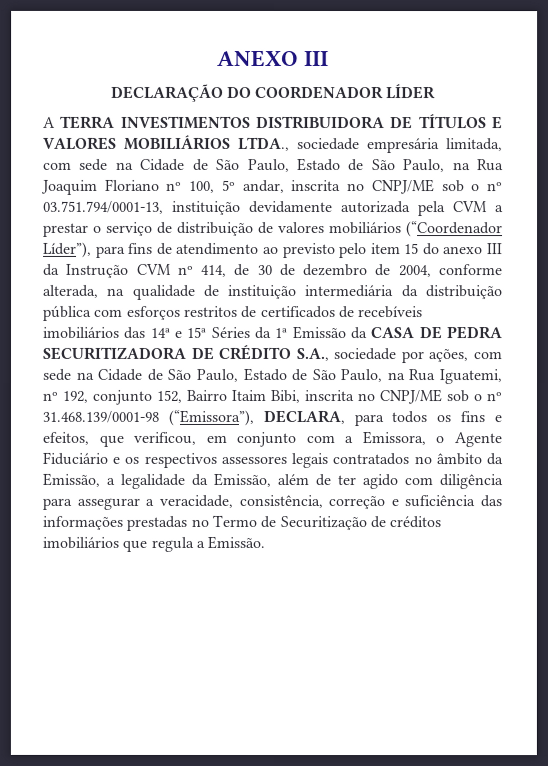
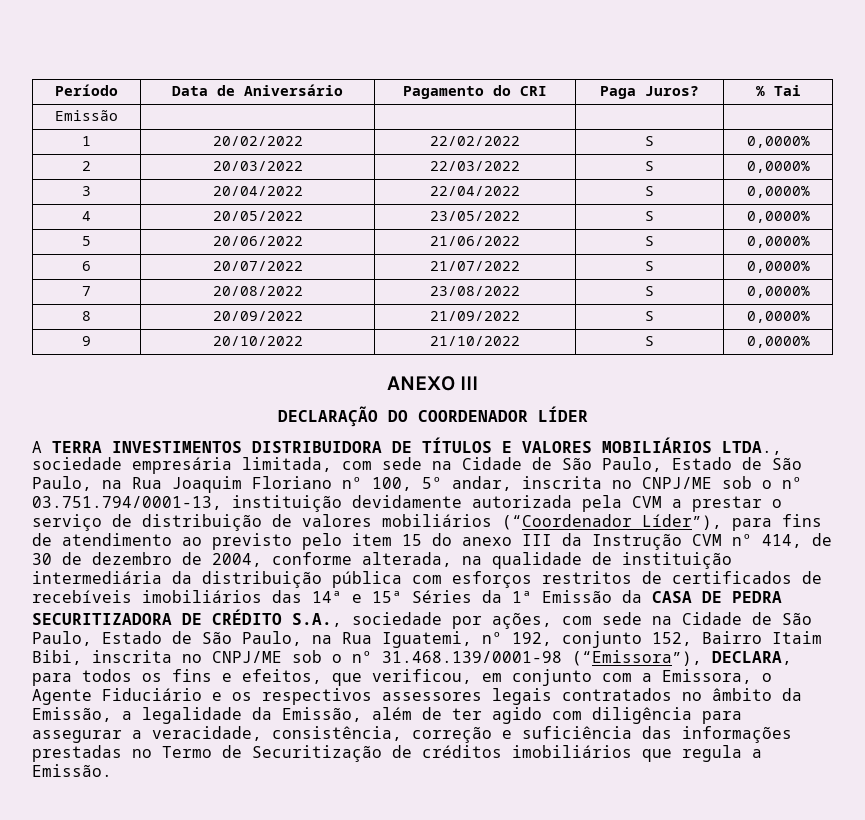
+ Período | Data de Aniversário | Pagamento do CRI | Paga Juros? | % Tai
+ Emissão | | | |
+ 1 | 20/02/2022 | 22/02/2022 | S | 0,0000%
+ 2 | 20/03/2022 | 22/03/2022 | S | 0,0000%
+ 3 | 20/04/2022 | 22/04/2022 | S | 0,0000%
+ 4 | 20/05/2022 | 23/05/2022 | S | 0,0000%
+ 5 | 20/06/2022 | 21/06/2022 | S | 0,0000%
+ 6 | 20/07/2022 | 21/07/2022 | S | 0,0000%
+ 7 | 20/08/2022 | 23/08/2022 | S | 0,0000%
+ 8 | 20/09/2022 | 21/09/2022 | S | 0,0000%
+ 9 | 20/10/2022 | 21/10/2022 | S | 0,0000%

